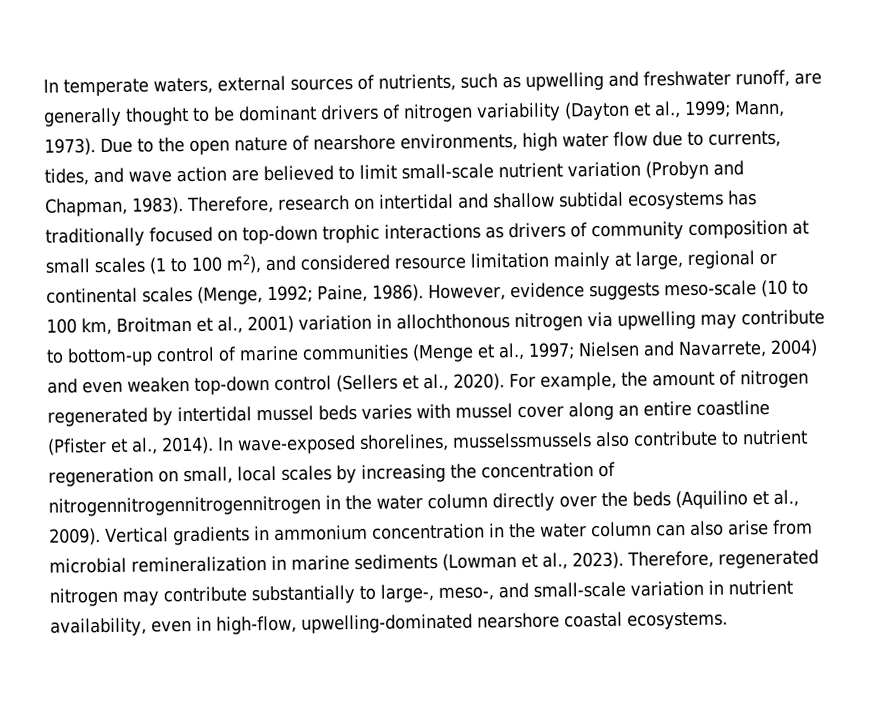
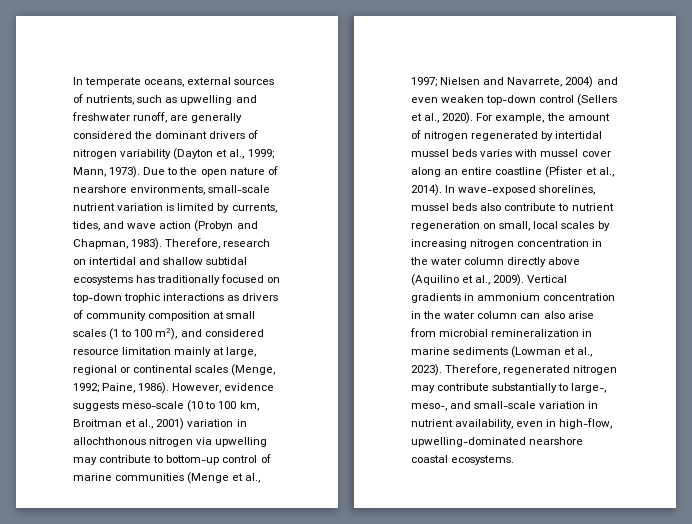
- In temperate waters, external sources of nutrients, such as upwelling and freshwater runoff, are generally thought to be dominant drivers of nitrogen variability (Dayton et al., 1999; Mann, 1973).
+ In temperate oceans, external sources of nutrients, such as upwelling and freshwater runoff, are generally considered the dominant drivers of nitrogen variability (Dayton et al., 1999; Mann, 1973).
- Due to the open nature of nearshore environments, high water flow due to currents, tides, and wave action are believed to limit small-scale nutrient variation (Probyn and Chapman, 1983).
+ Due to the open nature of nearshore environments, small-scale nutrient variation is limited by currents, tides, and wave action (Probyn and Chapman, 1983).
- In wave-exposed shorelines, musselssmussels also contribute to nutrient regeneration on small, local scales by increasing the concentration of nitrogennitrogennitrogennitrogen in the water column directly over the beds (Aquilino et al., 2009).
+ In wave-exposed shorelines, mussel beds also contribute to nutrient regeneration on small, local scales by increasing nitrogen concentration in the water column directly above (Aquilino et al., 2009).

